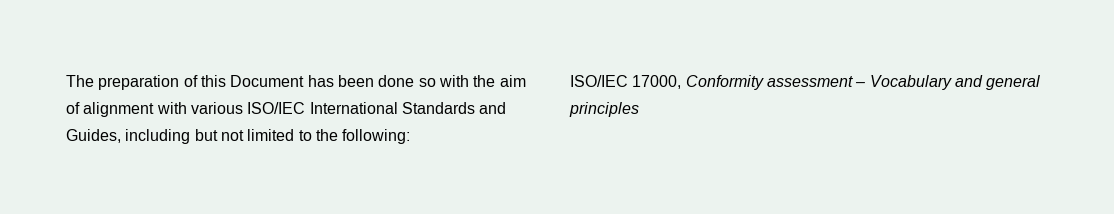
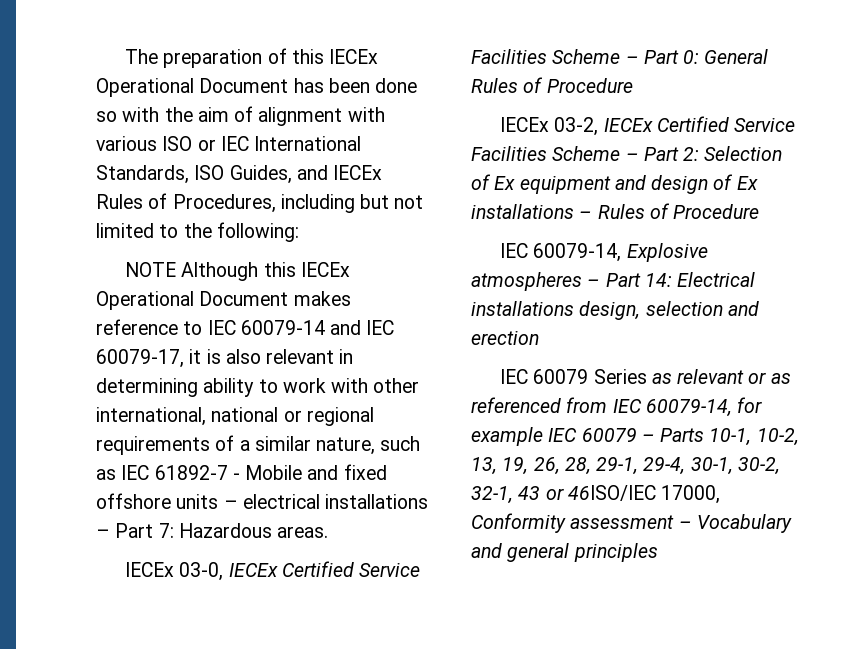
- The preparation of this Document has been done so with the aim of alignment with various ISO/IEC International Standards and Guides, including but not limited to the following:
+ The preparation of this IECEx Operational Document has been done so with the aim of alignment with various ISO or IEC International Standards, ISO Guides, and IECEx Rules of Procedures, including but not limited to the following:
- ISO/IEC 17000, Conformity assessment – Vocabulary and general principles
+ NOTE Although this IECEx Operational Document makes reference to IEC 60079-14 and IEC 60079-17, it is also relevant in determining ability to work with other international, national or regional requirements of a similar nature, such as IEC 61892-7 - Mobile and fixed offshore units – electrical installations – Part 7: Hazardous areas.
+ IECEx 03-0, IECEx Certified Service Facilities Scheme – Part 0: General Rules of Procedure
+ IECEx 03-2, IECEx Certified Service Facilities Scheme – Part 2: Selection of Ex equipment and design of Ex installations – Rules of Procedure
+ IEC 60079-14, Explosive atmospheres – Part 14: Electrical installations design, selection and erection
+ IEC 60079 Series as relevant or as referenced from IEC 60079-14, for example IEC 60079 – Parts 10-1, 10-2, 13, 19, 26, 28, 29-1, 29-4, 30-1, 30-2, 32-1, 43 or 46ISO/IEC 17000, Conformity assessment – Vocabulary and general principles

